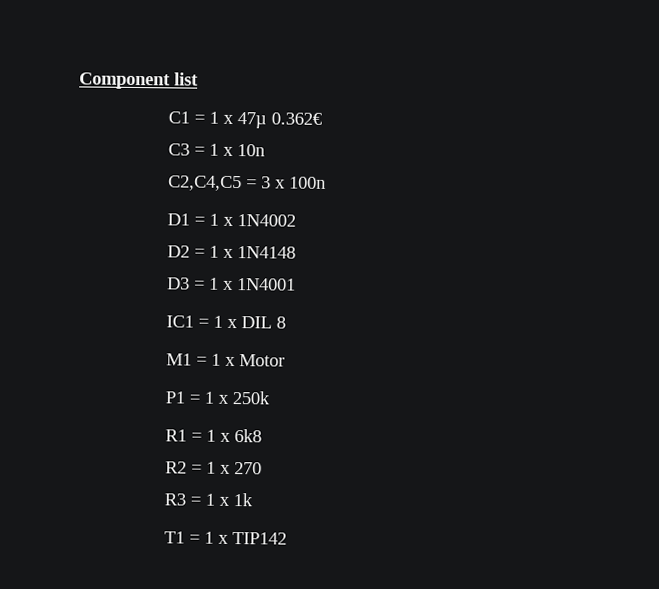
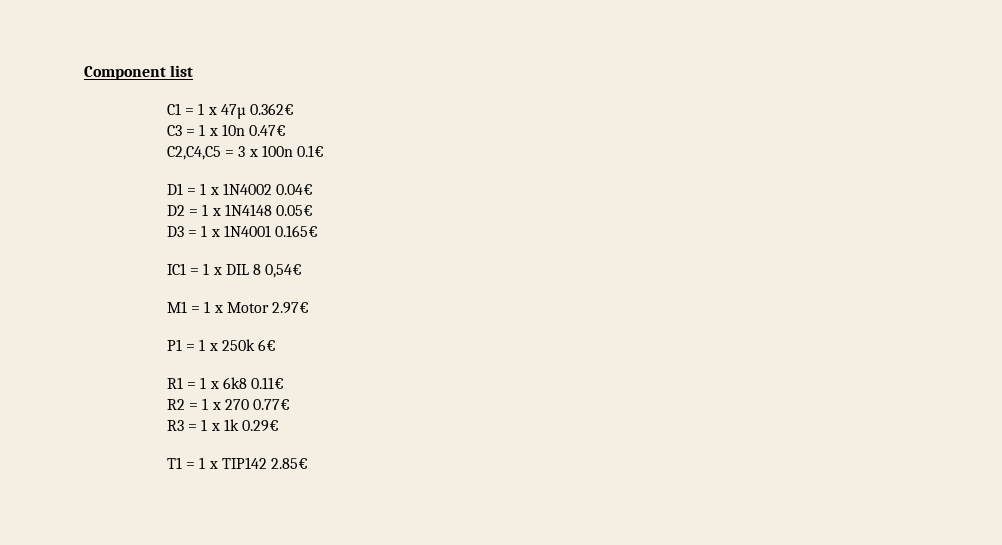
- C3 = 1 x 10n
+ C3 = 1 x 10n 0.47€
- C2,C4,C5 = 3 x 100n
+ C2,C4,C5 = 3 x 100n 0.1€
- D1 = 1 x 1N4002
+ D1 = 1 x 1N4002 0.04€
- D2 = 1 x 1N4148
+ D2 = 1 x 1N4148 0.05€
- D3 = 1 x 1N4001
+ D3 = 1 x 1N4001 0.165€
- IC1 = 1 x DIL 8
+ IC1 = 1 x DIL 8 0,54€
- M1 = 1 x Motor
+ M1 = 1 x Motor 2.97€
- P1 = 1 x 250k
+ P1 = 1 x 250k 6€
- R1 = 1 x 6k8
+ R1 = 1 x 6k8 0.11€
- R2 = 1 x 270
+ R2 = 1 x 270 0.77€
- R3 = 1 x 1k
+ R3 = 1 x 1k 0.29€
- T1 = 1 x TIP142
+ T1 = 1 x TIP142 2.85€

